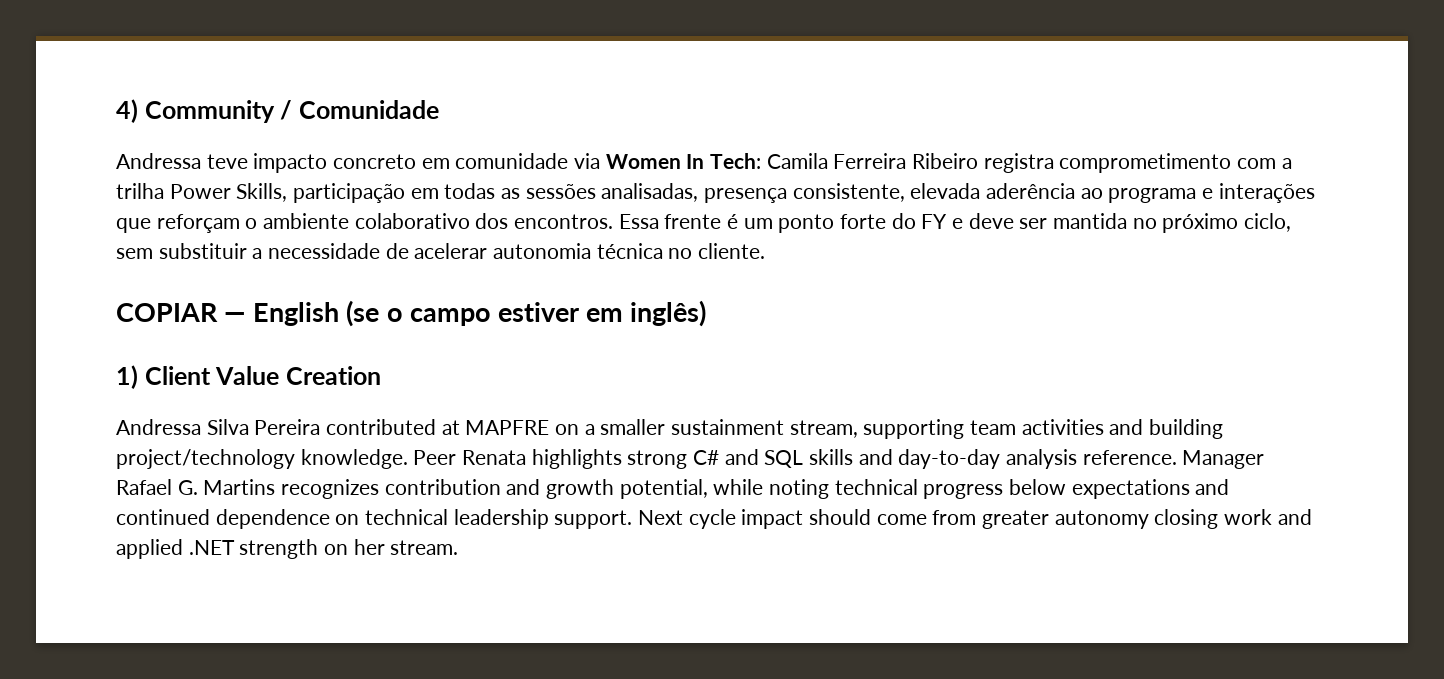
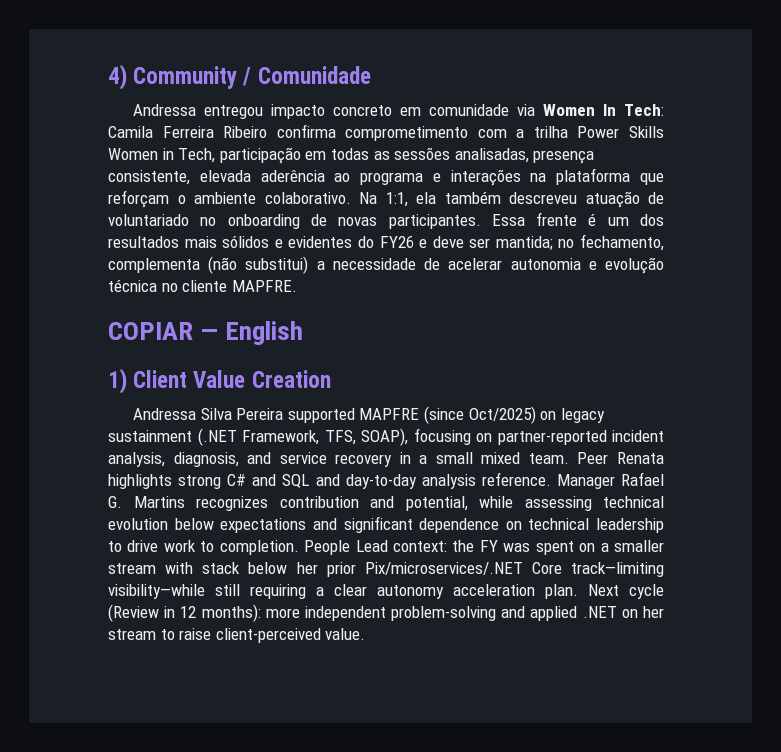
- Andressa teve impacto concreto em comunidade via Women In Tech: Camila Ferreira Ribeiro registra comprometimento com a trilha Power Skills, participação em todas as sessões analisadas, presença consistente, elevada aderência ao programa e interações que reforçam o ambiente colaborativo dos encontros. Essa frente é um ponto forte do FY e deve ser mantida no próximo ciclo, sem substituir a necessidade de acelerar autonomia técnica no cliente.
- COPIAR — English (se o campo estiver em inglês)
+ Andressa entregou impacto concreto em comunidade via Women In Tech: Camila Ferreira Ribeiro confirma comprometimento com a trilha Power Skills Women in Tech, participação em todas as sessões analisadas, presença consistente, elevada aderência ao programa e interações na plataforma que reforçam o ambiente colaborativo. Na 1:1, ela também descreveu atuação de voluntariado no onboarding de novas participantes. Essa frente é um dos resultados mais sólidos e evidentes do FY26 e deve ser mantida; no fechamento, complementa (não substitui) a necessidade de acelerar autonomia e evolução técnica no cliente MAPFRE.
+ COPIAR — English
- Andressa Silva Pereira contributed at MAPFRE on a smaller sustainment stream, supporting team activities and building project/technology knowledge.
+ Andressa Silva Pereira supported MAPFRE (since Oct/2025) on legacy sustainment (.NET Framework, TFS, SOAP), focusing on partner-reported incident analysis, diagnosis, and service recovery in a small mixed team.
- Peer Renata highlights strong C# and SQL skills and day-to-day analysis reference.
+ Peer Renata highlights strong C# and SQL and day-to-day analysis reference.
- Manager Rafael G. Martins recognizes contribution and growth potential, while noting technical progress below expectations and continued dependence on technical leadership support. Next cycle impact should come from greater autonomy closing work and applied .NET strength on her stream.
+ Manager Rafael G. Martins recognizes contribution and potential, while assessing technical evolution below expectations and significant dependence on technical leadership to drive work to completion. People Lead context: the FY was spent on a smaller stream with stack below her prior Pix/microservices/.NET Core track—limiting visibility—while still requiring a clear autonomy acceleration plan. Next cycle (Review in 12 months): more independent problem-solving and applied .NET on her stream to raise client-perceived value.

